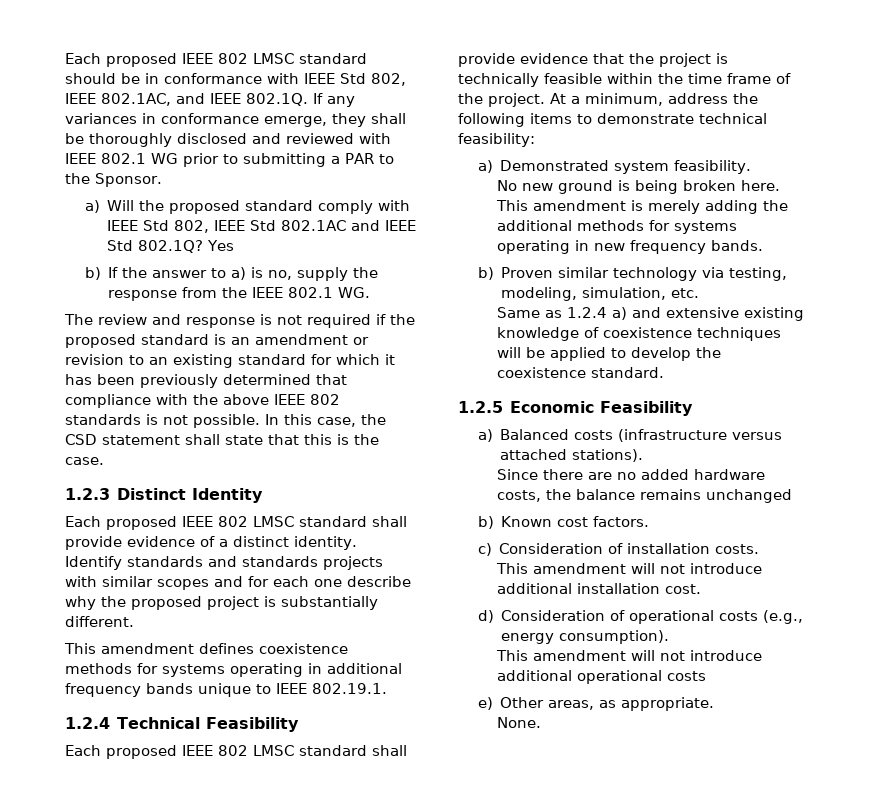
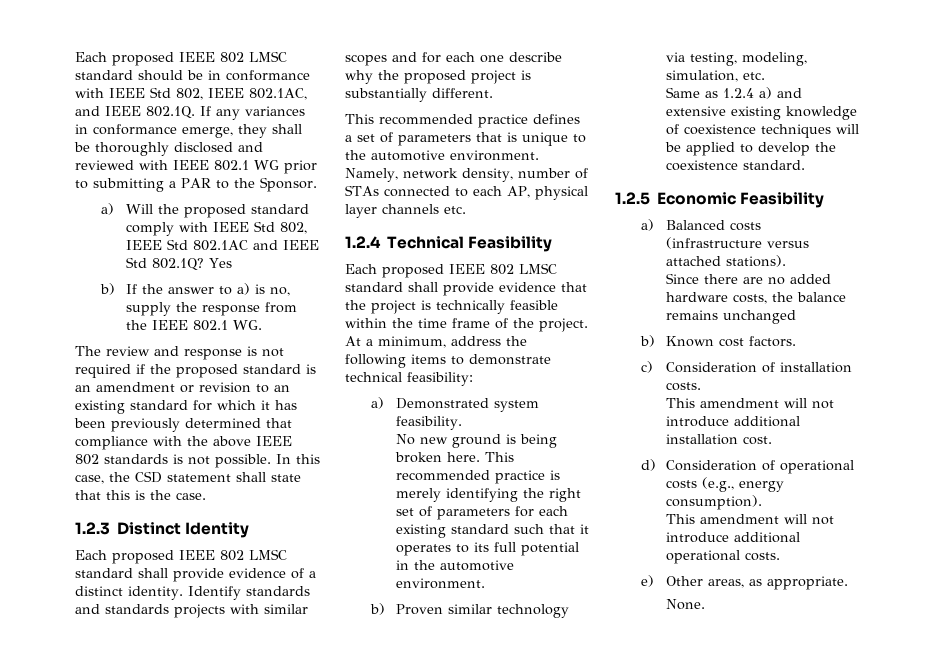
- This amendment defines coexistence methods for systems operating in additional frequency bands unique to IEEE 802.19.1.
+ This recommended practice defines a set of parameters that is unique to the automotive environment. Namely, network density, number of STAs connected to each AP, physical layer channels etc.
- This amendment is merely adding the additional methods for systems operating in new frequency bands.
+ This recommended practice is merely identifying the right set of parameters for each existing standard such that it operates to its full potential in the automotive environment.
- This amendment will not introduce additional operational costs
+ This amendment will not introduce additional operational costs.

